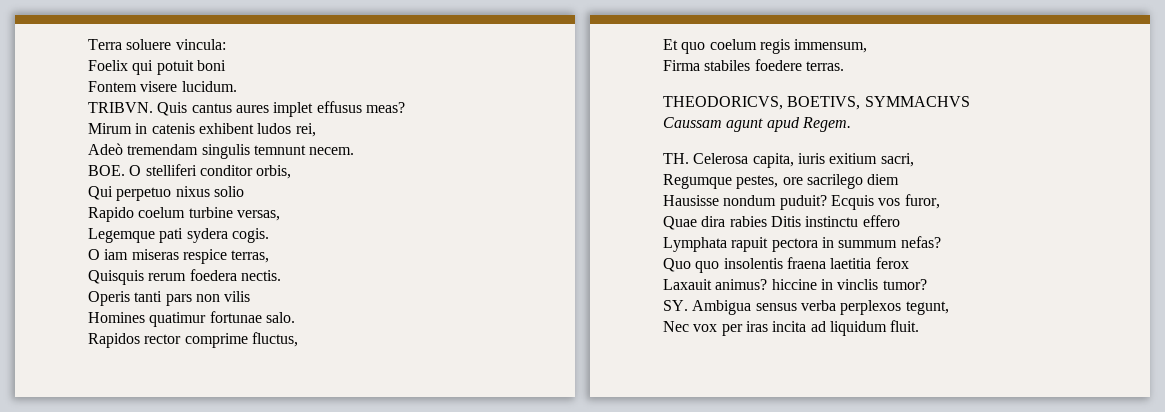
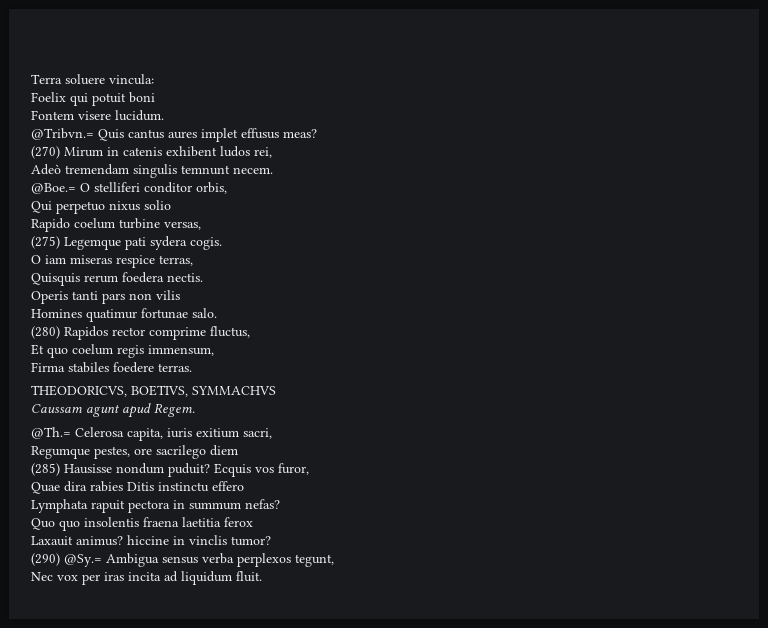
- TRIBVN. Quis cantus aures implet effusus meas?
+ @Tribvn.= Quis cantus aures implet effusus meas?
- Mirum in catenis exhibent ludos rei,
+ (270) Mirum in catenis exhibent ludos rei,
- BOE. O stelliferi conditor orbis,
+ @Boe.= O stelliferi conditor orbis,
- Legemque pati sydera cogis.
+ (275) Legemque pati sydera cogis.
- Rapidos rector comprime fluctus,
+ (280) Rapidos rector comprime fluctus,
- TH. Celerosa capita, iuris exitium sacri,
+ @Th.= Celerosa capita, iuris exitium sacri,
- Hausisse nondum puduit?
+ (285) Hausisse nondum puduit?
- SY. Ambigua sensus verba perplexos tegunt,
+ (290) @Sy.= Ambigua sensus verba perplexos tegunt,

